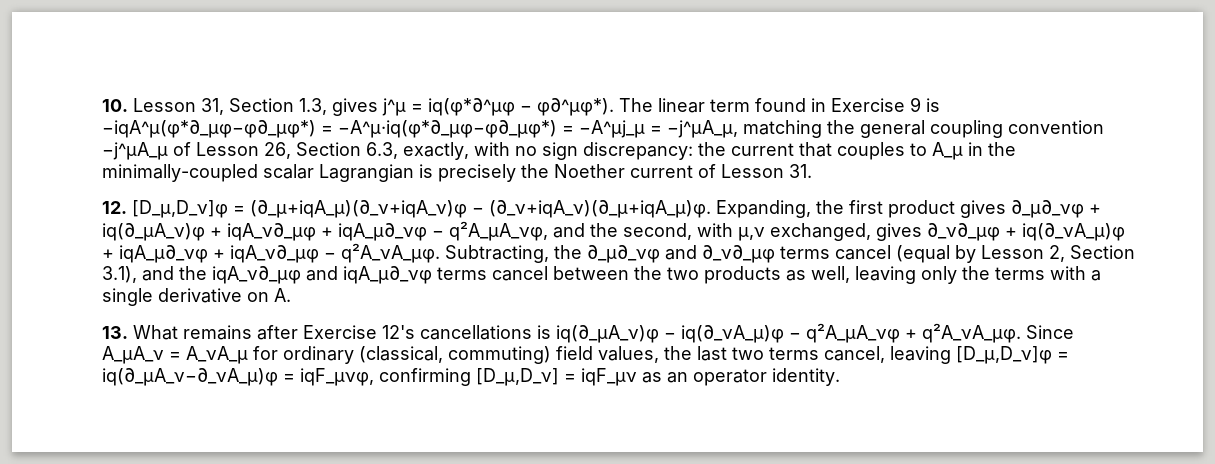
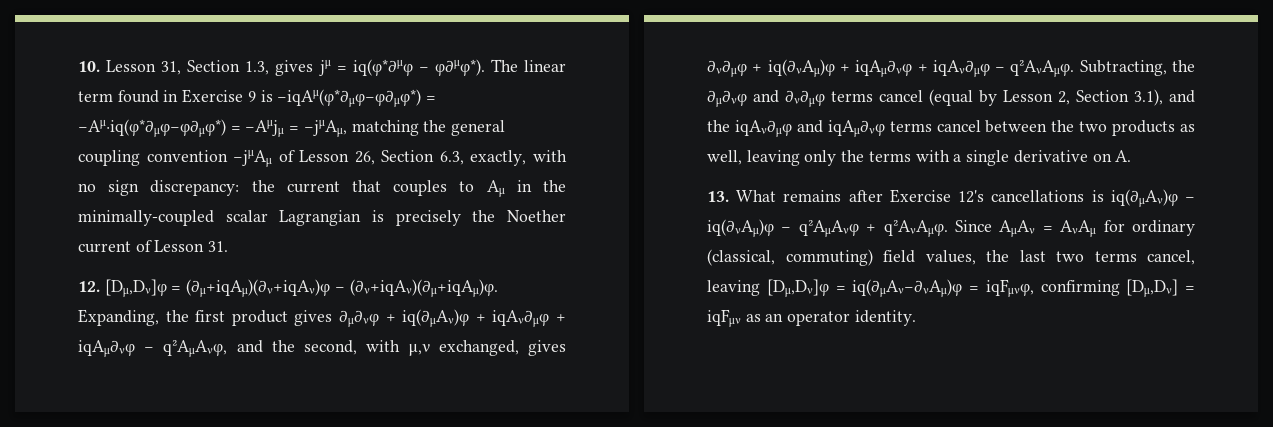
- 10. Lesson 31, Section 1.3, gives j^μ = iq(φ*∂^μφ − φ∂^μφ*).
+ 10. Lesson 31, Section 1.3, gives jμ = iq(φ*∂μφ − φ∂μφ*).
- The linear term found in Exercise 9 is −iqA^μ(φ*∂_μφ−φ∂_μφ*) = −A^μ·iq(φ*∂_μφ−φ∂_μφ*) = −A^μj_μ = −j^μA_μ, matching the general coupling convention −j^μA_μ of Lesson 26, Section 6.3, exactly, with no sign discrepancy: the current that couples to A_μ in the minimally-coupled scalar Lagrangian is precisely the Noether current of Lesson 31.
+ The linear term found in Exercise 9 is −iqAμ(φ*∂μφ−φ∂μφ*) = −Aμ·iq(φ*∂μφ−φ∂μφ*) = −Aμjμ = −jμAμ, matching the general coupling convention −jμAμ of Lesson 26, Section 6.3, exactly, with no sign discrepancy: the current that couples to Aμ in the minimally-coupled scalar Lagrangian is precisely the Noether current of Lesson 31.
- 12. [D_μ,D_ν]φ = (∂_μ+iqA_μ)(∂_ν+iqA_ν)φ − (∂_ν+iqA_ν)(∂_μ+iqA_μ)φ.
+ 12. [Dμ,Dν]φ = (∂μ+iqAμ)(∂ν+iqAν)φ − (∂ν+iqAν)(∂μ+iqAμ)φ.
- Expanding, the first product gives ∂_μ∂_νφ + iq(∂_μA_ν)φ + iqA_ν∂_μφ + iqA_μ∂_νφ − q²A_μA_νφ, and the second, with μ,ν exchanged, gives ∂_ν∂_μφ + iq(∂_νA_μ)φ + iqA_μ∂_νφ + iqA_ν∂_μφ − q²A_νA_μφ. Subtracting, the ∂_μ∂_νφ and ∂_ν∂_μφ terms cancel (equal by Lesson 2, Section 3.1), and the iqA_ν∂_μφ and iqA_μ∂_νφ terms cancel between the two products as well, leaving only the terms with a single derivative on A.
+ Expanding, the first product gives ∂μ∂νφ + iq(∂μAν)φ + iqAν∂μφ + iqAμ∂νφ − q²AμAνφ, and the second, with μ,ν exchanged, gives ∂ν∂μφ + iq(∂νAμ)φ + iqAμ∂νφ + iqAν∂μφ − q²AνAμφ. Subtracting, the ∂μ∂νφ and ∂ν∂μφ terms cancel (equal by Lesson 2, Section 3.1), and the iqAν∂μφ and iqAμ∂νφ terms cancel between the two products as well, leaving only the terms with a single derivative on A.
- 13. What remains after Exercise 12's cancellations is iq(∂_μA_ν)φ − iq(∂_νA_μ)φ − q²A_μA_νφ + q²A_νA_μφ. Since A_μA_ν = A_νA_μ for ordinary (classical, commuting) field values, the last two terms cancel, leaving [D_μ,D_ν]φ = iq(∂_μA_ν−∂_νA_μ)φ = iqF_μνφ, confirming [D_μ,D_ν] = iqF_μν as an operator identity.
+ 13. What remains after Exercise 12's cancellations is iq(∂μAν)φ − iq(∂νAμ)φ − q²AμAνφ + q²AνAμφ. Since AμAν = AνAμ for ordinary (classical, commuting) field values, the last two terms cancel, leaving [Dμ,Dν]φ = iq(∂μAν−∂νAμ)φ = iqFμνφ, confirming [Dμ,Dν] = iqFμν as an operator identity.

